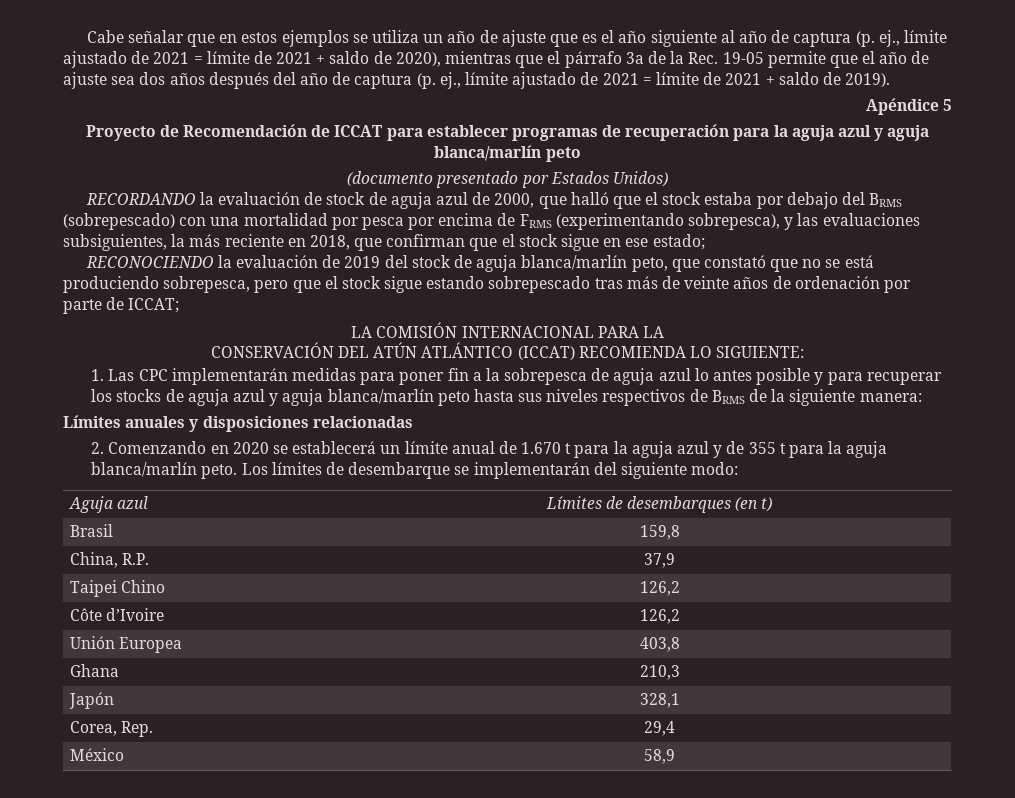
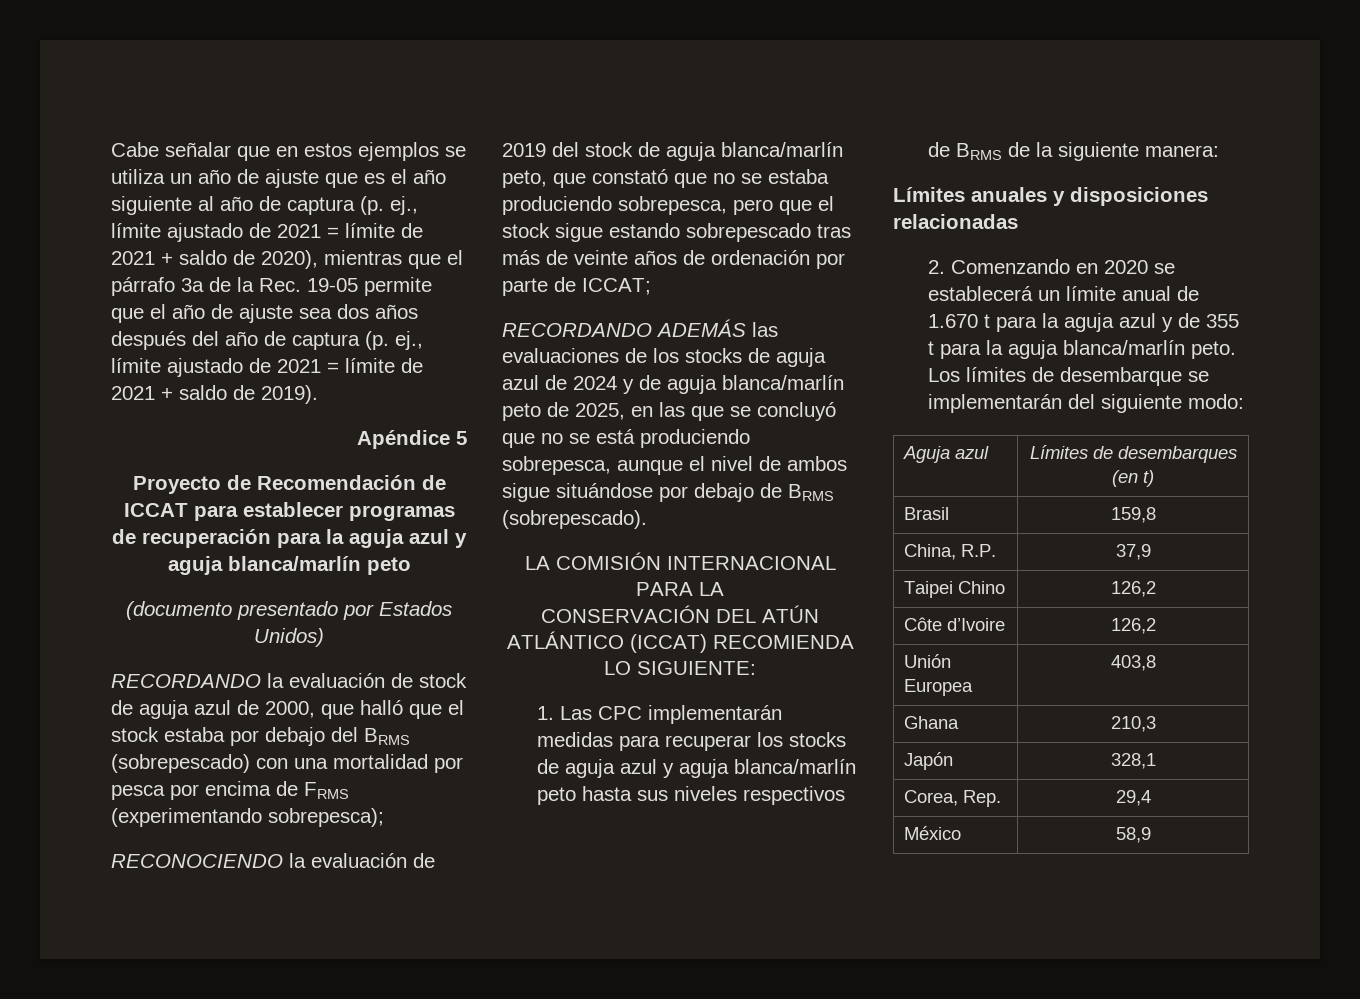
- RECORDANDO la evaluación de stock de aguja azul de 2000, que halló que el stock estaba por debajo del BRMS (sobrepescado) con una mortalidad por pesca por encima de FRMS (experimentando sobrepesca), y las evaluaciones subsiguientes, la más reciente en 2018, que confirman que el stock sigue en ese estado;
+ RECORDANDO la evaluación de stock de aguja azul de 2000, que halló que el stock estaba por debajo del BRMS (sobrepescado) con una mortalidad por pesca por encima de FRMS (experimentando sobrepesca);
- RECONOCIENDO la evaluación de 2019 del stock de aguja blanca/marlín peto, que constató que no se está produciendo sobrepesca, pero que el stock sigue estando sobrepescado tras más de veinte años de ordenación por parte de ICCAT;
+ RECONOCIENDO la evaluación de 2019 del stock de aguja blanca/marlín peto, que constató que no se estaba produciendo sobrepesca, pero que el stock sigue estando sobrepescado tras más de veinte años de ordenación por parte de ICCAT;
+ RECORDANDO ADEMÁS las evaluaciones de los stocks de aguja azul de 2024 y de aguja blanca/marlín peto de 2025, en las que se concluyó que no se está produciendo sobrepesca, aunque el nivel de ambos sigue situándose por debajo de BRMS (sobrepescado).
- 1. Las CPC implementarán medidas para poner fin a la sobrepesca de aguja azul lo antes posible y para recuperar los stocks de aguja azul y aguja blanca/marlín peto hasta sus niveles respectivos de BRMS de la siguiente manera:
+ 1. Las CPC implementarán medidas para recuperar los stocks de aguja azul y aguja blanca/marlín peto hasta sus niveles respectivos de BRMS de la siguiente manera:

